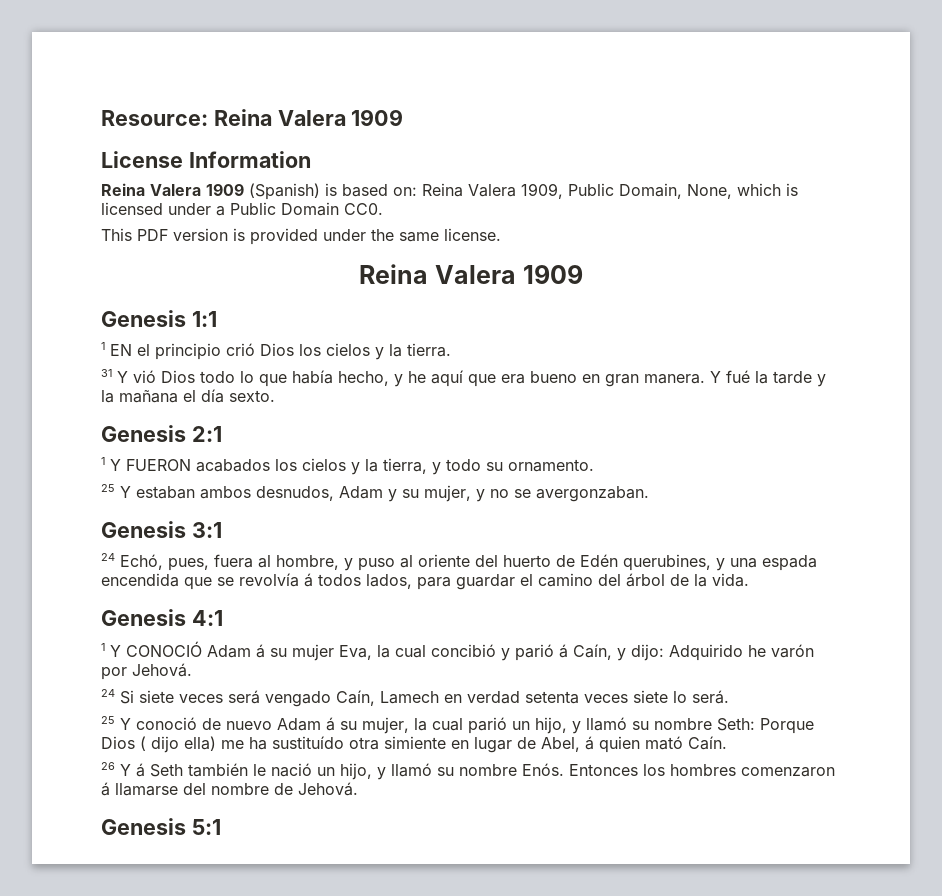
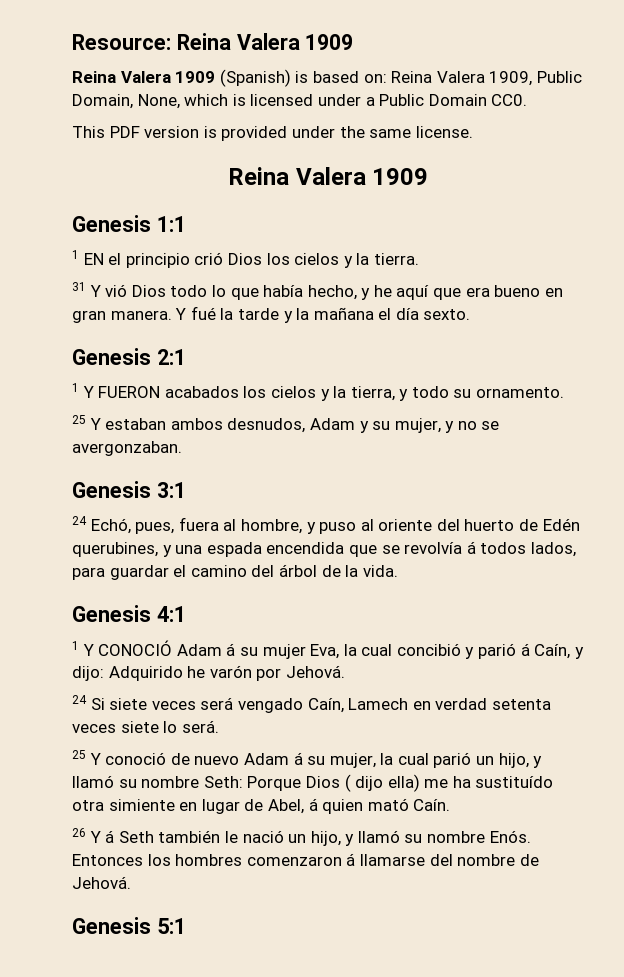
- License Information

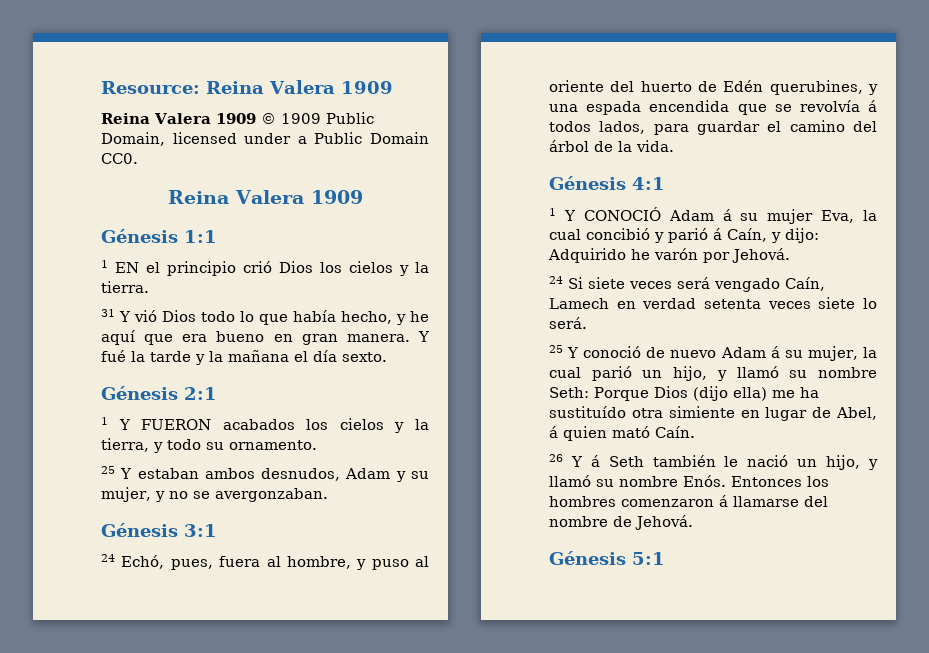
- Reina Valera 1909 (Spanish) is based on: Reina Valera 1909, Public Domain, None, which is licensed under a Public Domain CC0.
- This PDF version is provided under the same license.
+ Reina Valera 1909 © 1909 Public Domain, licensed under a Public Domain CC0.
  Reina Valera 1909
- Genesis 1:1
+ Génesis 1:1
- Genesis 2:1
+ Génesis 2:1
- Genesis 3:1
+ Génesis 3:1
- Genesis 4:1
+ Génesis 4:1
- 25 Y conoció de nuevo Adam á su mujer, la cual parió un hijo, y llamó su nombre Seth: Porque Dios ( dijo ella) me ha sustituído otra simiente en lugar de Abel, á quien mató Caín.
+ 25 Y conoció de nuevo Adam á su mujer, la cual parió un hijo, y llamó su nombre Seth: Porque Dios (dijo ella) me ha sustituído otra simiente en lugar de Abel, á quien mató Caín.
- Genesis 5:1
+ Génesis 5:1

